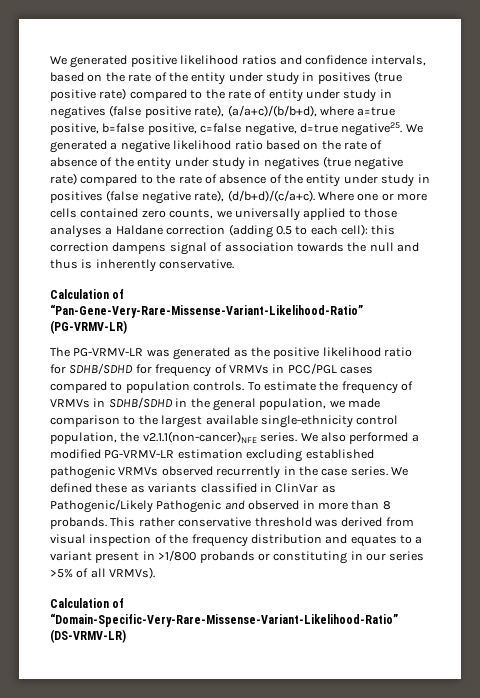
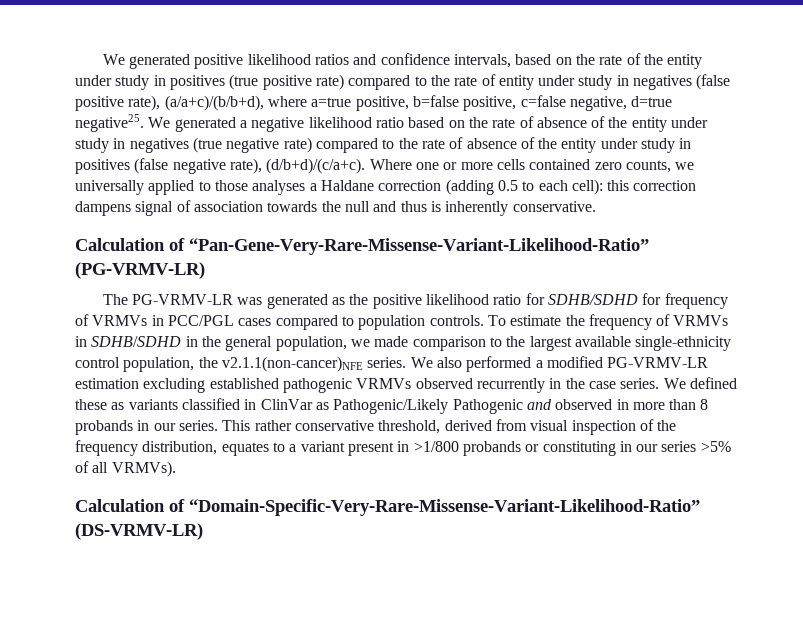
- We defined these as variants classified in ClinVar as Pathogenic/Likely Pathogenic and observed in more than 8 probands.
+ We defined these as variants classified in ClinVar as Pathogenic/Likely Pathogenic and observed in more than 8 probands in our series.
- This rather conservative threshold was derived from visual inspection of the frequency distribution and equates to a variant present in >1/800 probands or constituting in our series >5% of all VRMVs).
+ This rather conservative threshold, derived from visual inspection of the frequency distribution, equates to a variant present in >1/800 probands or constituting in our series >5% of all VRMVs).

